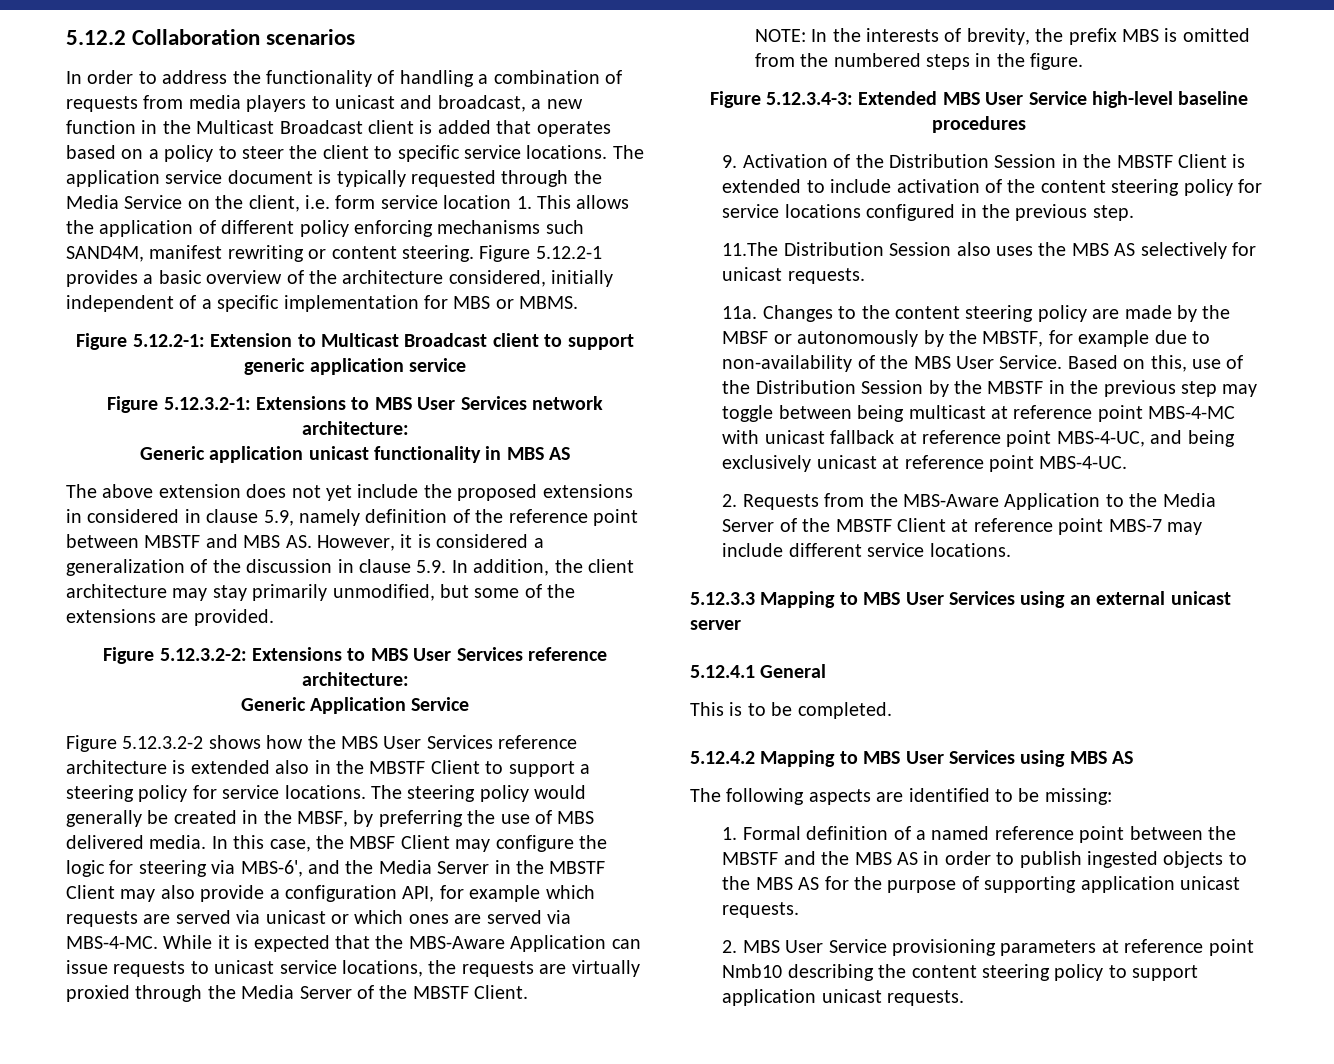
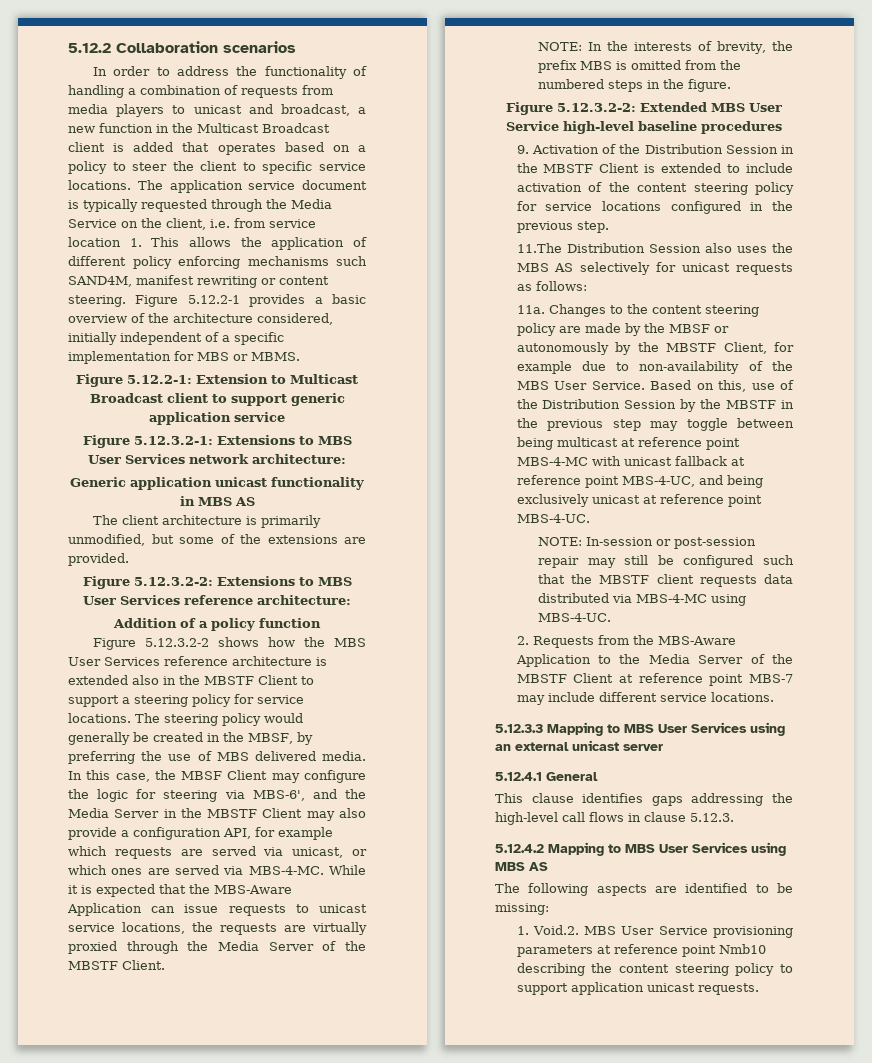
- The application service document is typically requested through the Media Service on the client, i.e. form service location 1. This allows the application of different policy enforcing mechanisms such SAND4M, manifest rewriting or content steering.
+ The application service document is typically requested through the Media Service on the client, i.e. from service location 1. This allows the application of different policy enforcing mechanisms such SAND4M, manifest rewriting or content steering.
- The above extension does not yet include the proposed extensions in considered in clause 5.9, namely definition of the reference point between MBSTF and MBS AS. However, it is considered a generalization of the discussion in clause 5.9. In addition, the client architecture may stay primarily unmodified, but some of the extensions are provided.
+ The client architecture is primarily unmodified, but some of the extensions are provided.
- Generic Application Service
+ Addition of a policy function
- In this case, the MBSF Client may configure the logic for steering via MBS-6', and the Media Server in the MBSTF Client may also provide a configuration API, for example which requests are served via unicast or which ones are served via MBS-4-MC.
+ In this case, the MBSF Client may configure the logic for steering via MBS-6', and the Media Server in the MBSTF Client may also provide a configuration API, for example which requests are served via unicast, or which ones are served via MBS-4-MC.
- Figure 5.12.3.4-3: Extended MBS User Service high-level baseline procedures
+ Figure 5.12.3.2-2: Extended MBS User Service high-level baseline procedures
- 11.The Distribution Session also uses the MBS AS selectively for unicast requests.
+ 11.The Distribution Session also uses the MBS AS selectively for unicast requests as follows:
- Changes to the content steering policy are made by the MBSF or autonomously by the MBSTF, for example due to non-availability of the MBS User Service.
+ Changes to the content steering policy are made by the MBSF or autonomously by the MBSTF Client, for example due to non-availability of the MBS User Service.
+ NOTE: In-session or post-session repair may still be configured such that the MBSTF client requests data distributed via MBS-4-MC using MBS-4-UC.
- This is to be completed.
+ This clause identifies gaps addressing the high-level call flows in clause 5.12.3.
- 1. Formal definition of a named reference point between the MBSTF and the MBS AS in order to publish ingested objects to the MBS AS for the purpose of supporting application unicast requests.
- 2. MBS User Service provisioning parameters at reference point Nmb10 describing the content steering policy to support application unicast requests.
+ 1. Void.2. MBS User Service provisioning parameters at reference point Nmb10 describing the content steering policy to support application unicast requests.

